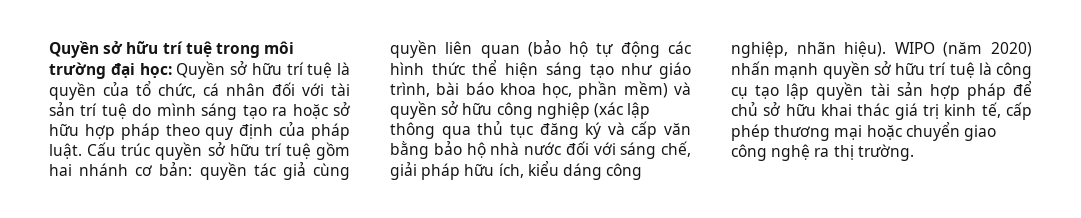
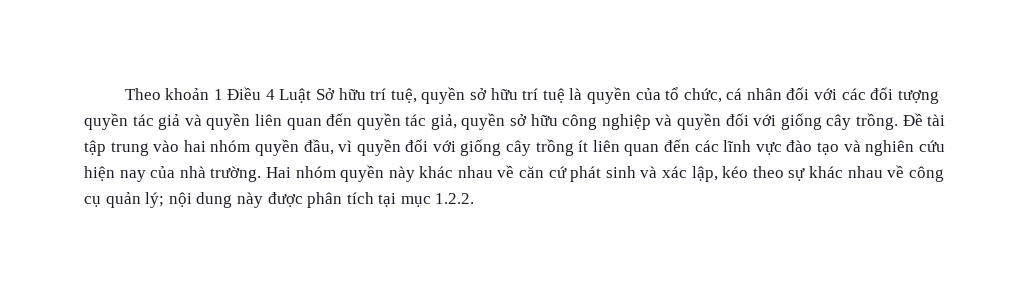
- Quyền sở hữu trí tuệ trong môi trường đại học: Quyền sở hữu trí tuệ là quyền của tổ chức, cá nhân đối với tài sản trí tuệ do mình sáng tạo ra hoặc sở hữu hợp pháp theo quy định của pháp luật. Cấu trúc quyền sở hữu trí tuệ gồm hai nhánh cơ bản: quyền tác giả cùng quyền liên quan (bảo hộ tự động các hình thức thể hiện sáng tạo như giáo trình, bài báo khoa học, phần mềm) và quyền sở hữu công nghiệp (xác lập thông qua thủ tục đăng ký và cấp văn bằng bảo hộ nhà nước đối với sáng chế, giải pháp hữu ích, kiểu dáng công nghiệp, nhãn hiệu). WIPO (năm 2020) nhấn mạnh quyền sở hữu trí tuệ là công cụ tạo lập quyền tài sản hợp pháp để chủ sở hữu khai thác giá trị kinh tế, cấp phép thương mại hoặc chuyển giao công nghệ ra thị trường.
+ Theo khoản 1 Điều 4 Luật Sở hữu trí tuệ, quyền sở hữu trí tuệ là quyền của tổ chức, cá nhân đối với các đối tượng quyền tác giả và quyền liên quan đến quyền tác giả, quyền sở hữu công nghiệp và quyền đối với giống cây trồng. Đề tài tập trung vào hai nhóm quyền đầu, vì quyền đối với giống cây trồng ít liên quan đến các lĩnh vực đào tạo và nghiên cứu hiện nay của nhà trường. Hai nhóm quyền này khác nhau về căn cứ phát sinh và xác lập, kéo theo sự khác nhau về công cụ quản lý; nội dung này được phân tích tại mục 1.2.2.

